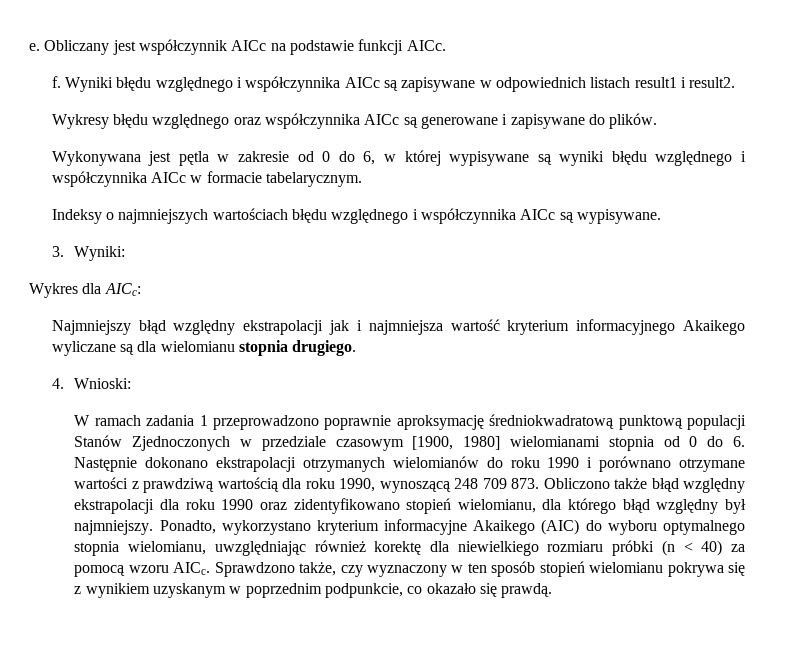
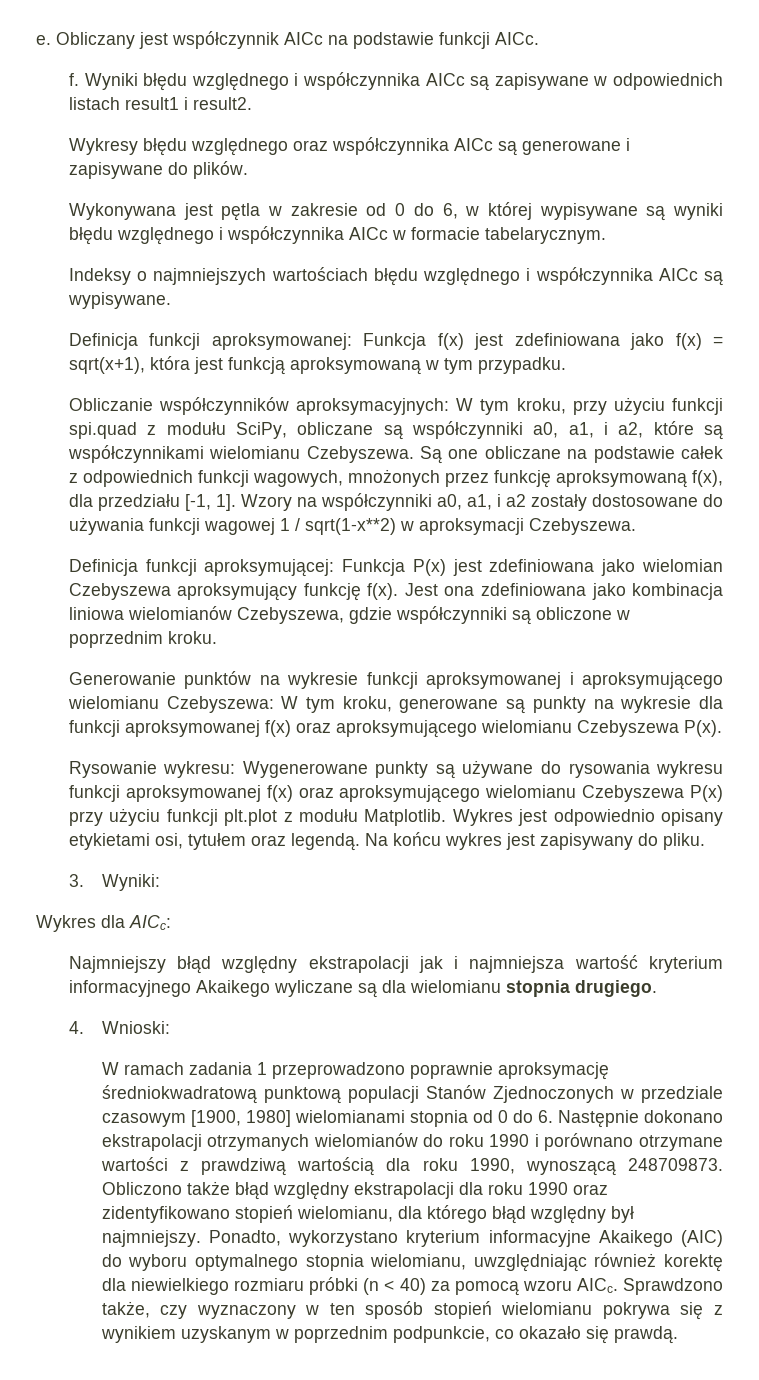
+ Definicja funkcji aproksymowanej: Funkcja f(x) jest zdefiniowana jako f(x) = sqrt(x+1), która jest funkcją aproksymowaną w tym przypadku.
+ Obliczanie współczynników aproksymacyjnych: W tym kroku, przy użyciu funkcji spi.quad z modułu SciPy, obliczane są współczynniki a0, a1, i a2, które są współczynnikami wielomianu Czebyszewa. Są one obliczane na podstawie całek z odpowiednich funkcji wagowych, mnożonych przez funkcję aproksymowaną f(x), dla przedziału [-1, 1]. Wzory na współczynniki a0, a1, i a2 zostały dostosowane do używania funkcji wagowej 1 / sqrt(1-x**2) w aproksymacji Czebyszewa.
+ Definicja funkcji aproksymującej: Funkcja P(x) jest zdefiniowana jako wielomian Czebyszewa aproksymujący funkcję f(x). Jest ona zdefiniowana jako kombinacja liniowa wielomianów Czebyszewa, gdzie współczynniki są obliczone w poprzednim kroku.
+ Generowanie punktów na wykresie funkcji aproksymowanej i aproksymującego wielomianu Czebyszewa: W tym kroku, generowane są punkty na wykresie dla funkcji aproksymowanej f(x) oraz aproksymującego wielomianu Czebyszewa P(x).
+ Rysowanie wykresu: Wygenerowane punkty są używane do rysowania wykresu funkcji aproksymowanej f(x) oraz aproksymującego wielomianu Czebyszewa P(x) przy użyciu funkcji plt.plot z modułu Matplotlib. Wykres jest odpowiednio opisany etykietami osi, tytułem oraz legendą. Na końcu wykres jest zapisywany do pliku.
- W ramach zadania 1 przeprowadzono poprawnie aproksymację średniokwadratową punktową populacji Stanów Zjednoczonych w przedziale czasowym [1900, 1980] wielomianami stopnia od 0 do 6. Następnie dokonano ekstrapolacji otrzymanych wielomianów do roku 1990 i porównano otrzymane wartości z prawdziwą wartością dla roku 1990, wynoszącą 248 709 873. Obliczono także błąd względny ekstrapolacji dla roku 1990 oraz zidentyfikowano stopień wielomianu, dla którego błąd względny był najmniejszy.
+ W ramach zadania 1 przeprowadzono poprawnie aproksymację średniokwadratową punktową populacji Stanów Zjednoczonych w przedziale czasowym [1900, 1980] wielomianami stopnia od 0 do 6. Następnie dokonano ekstrapolacji otrzymanych wielomianów do roku 1990 i porównano otrzymane wartości z prawdziwą wartością dla roku 1990, wynoszącą 248709873. Obliczono także błąd względny ekstrapolacji dla roku 1990 oraz zidentyfikowano stopień wielomianu, dla którego błąd względny był najmniejszy.

